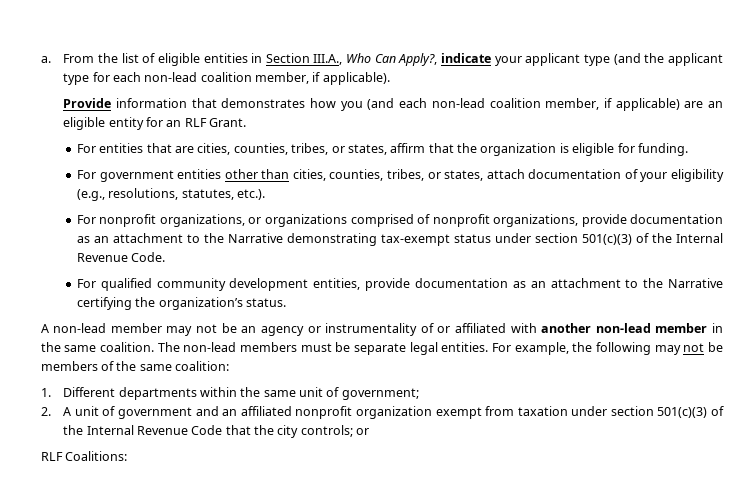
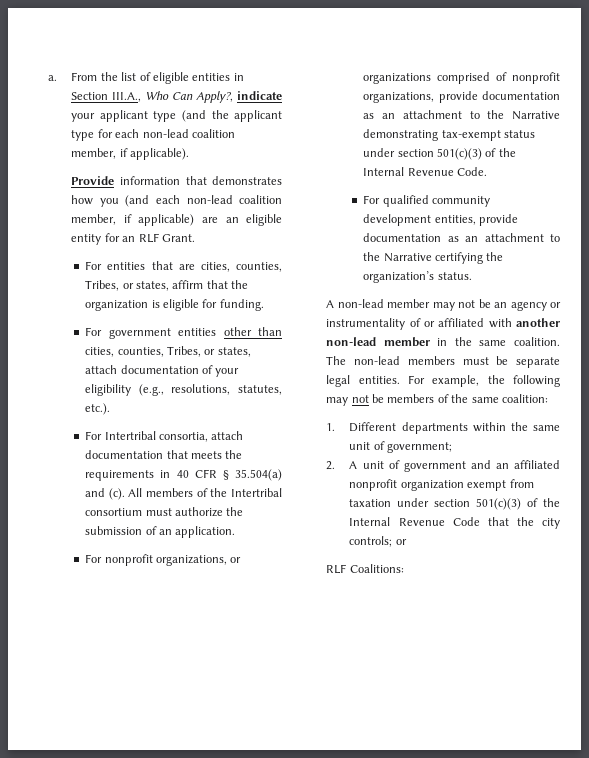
- For entities that are cities, counties, tribes, or states, affirm that the organization is eligible for funding.
+ For entities that are cities, counties, Tribes, or states, affirm that the organization is eligible for funding.
- For government entities other than cities, counties, tribes, or states, attach documentation of your eligibility (e.g., resolutions, statutes, etc.).
+ For government entities other than cities, counties, Tribes, or states, attach documentation of your eligibility (e.g., resolutions, statutes, etc.).
+ For Intertribal consortia, attach documentation that meets the requirements in 40 CFR § 35.504(a) and (c). All members of the Intertribal consortium must authorize the submission of an application.

